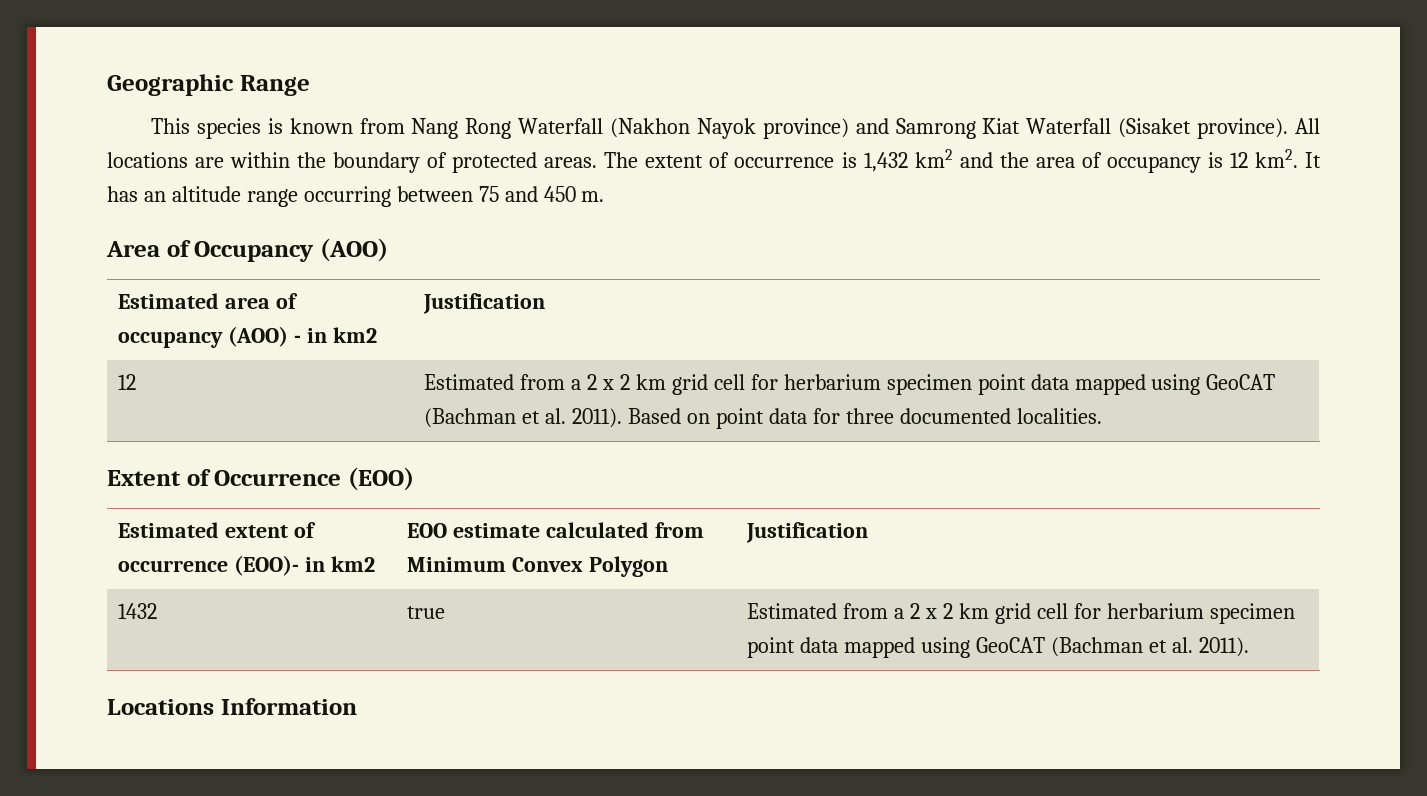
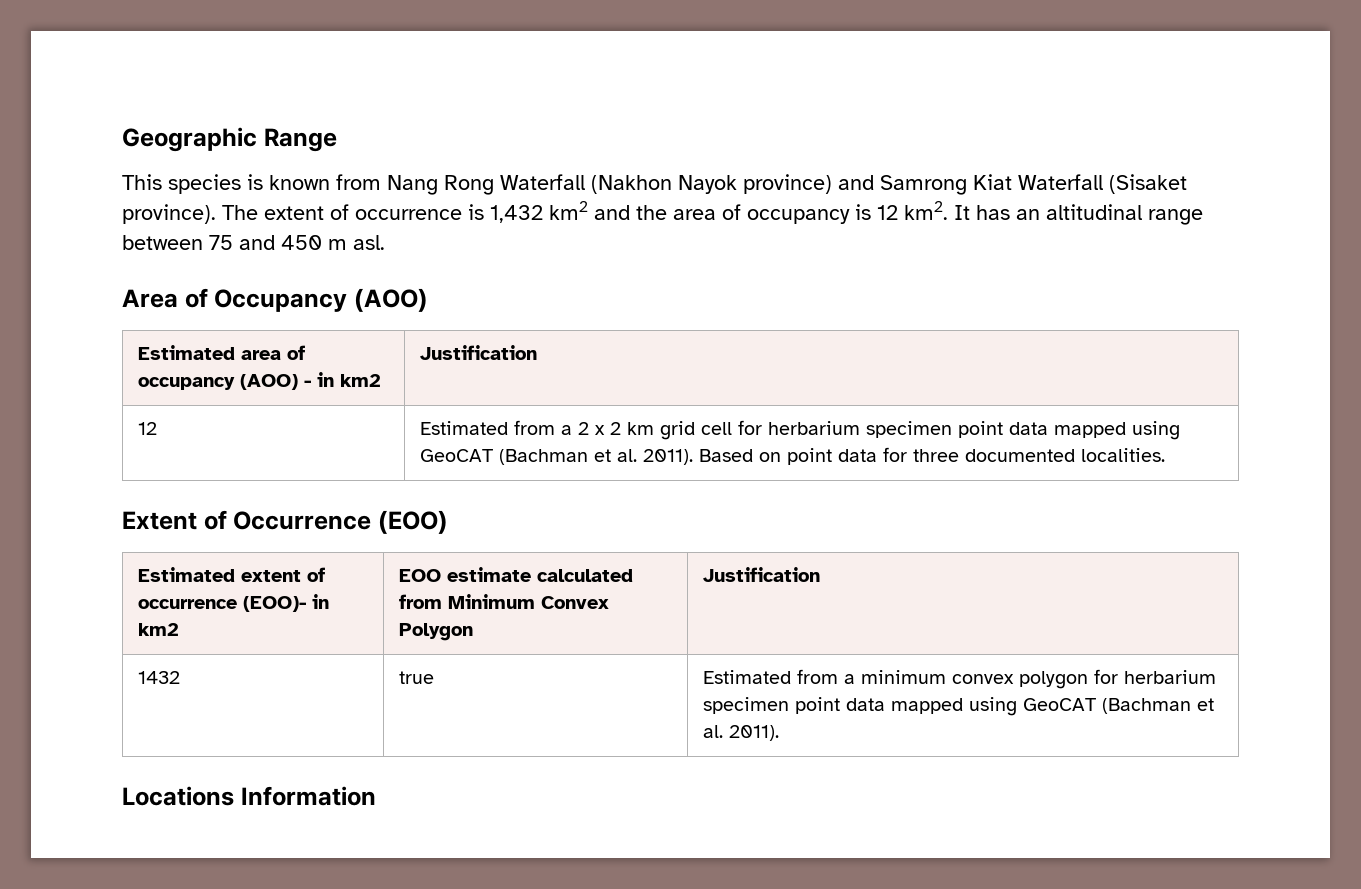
- All locations are within the boundary of protected areas.
- It has an altitude range occurring between 75 and 450 m.
+ It has an altitudinal range between 75 and 450 m asl.
- 1432 | true | Estimated from a 2 x 2 km grid cell for herbarium specimen point data mapped using GeoCAT (Bachman et al. 2011).
+ 1432 | true | Estimated from a minimum convex polygon for herbarium specimen point data mapped using GeoCAT (Bachman et al. 2011).

